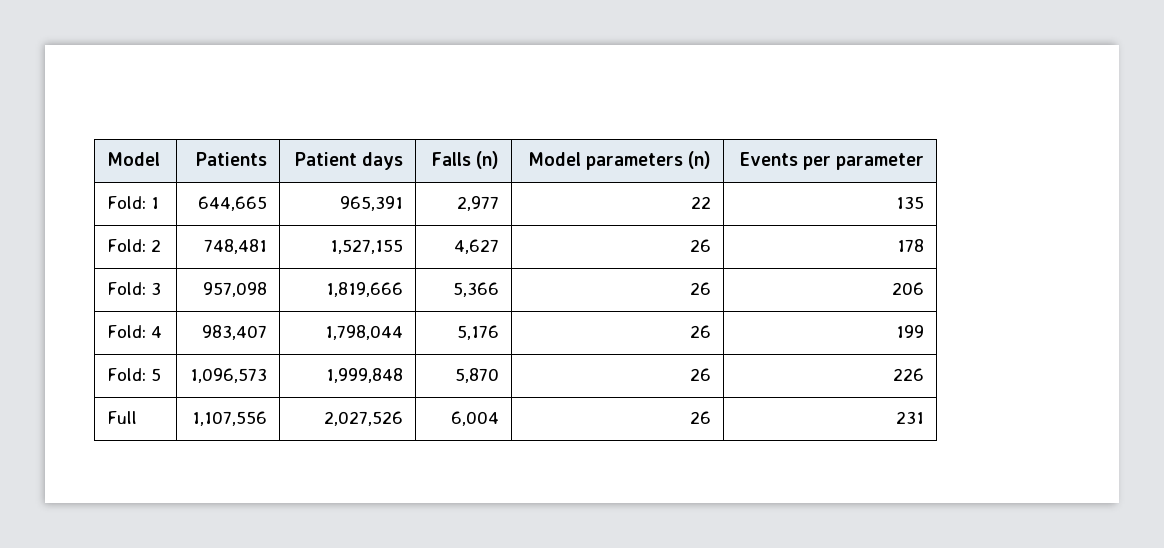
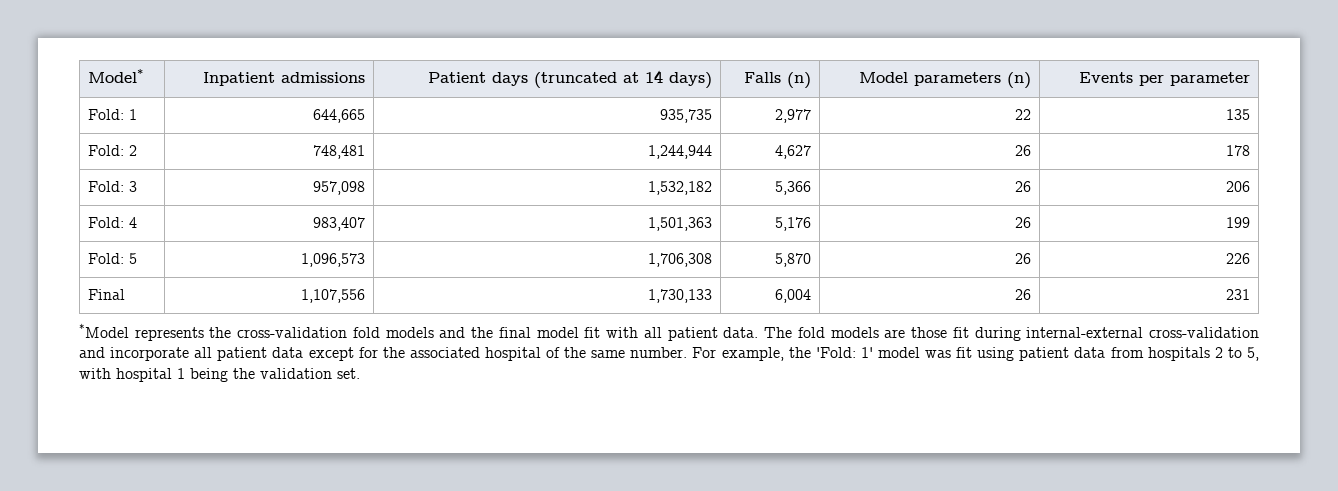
- Model | Patients | Patient days | Falls (n) | Model parameters (n) | Events per parameter
+ Model* | Inpatient admissions | Patient days (truncated at 14 days) | Falls (n) | Model parameters (n) | Events per parameter
- Fold: 1 | 644,665 | 965,391 | 2,977 | 22 | 135
+ Fold: 1 | 644,665 | 935,735 | 2,977 | 22 | 135
- Fold: 2 | 748,481 | 1,527,155 | 4,627 | 26 | 178
+ Fold: 2 | 748,481 | 1,244,944 | 4,627 | 26 | 178
- Fold: 3 | 957,098 | 1,819,666 | 5,366 | 26 | 206
+ Fold: 3 | 957,098 | 1,532,182 | 5,366 | 26 | 206
- Fold: 4 | 983,407 | 1,798,044 | 5,176 | 26 | 199
+ Fold: 4 | 983,407 | 1,501,363 | 5,176 | 26 | 199
- Fold: 5 | 1,096,573 | 1,999,848 | 5,870 | 26 | 226
+ Fold: 5 | 1,096,573 | 1,706,308 | 5,870 | 26 | 226
- Full | 1,107,556 | 2,027,526 | 6,004 | 26 | 231
+ Final | 1,107,556 | 1,730,133 | 6,004 | 26 | 231
+ *Model represents the cross-validation fold models and the final model fit with all patient data. The fold models are those fit during internal-external cross-validation and incorporate all patient data except for the associated hospital of the same number. For example, the 'Fold: 1' model was fit using patient data from hospitals 2 to 5, with hospital 1 being the validation set.

